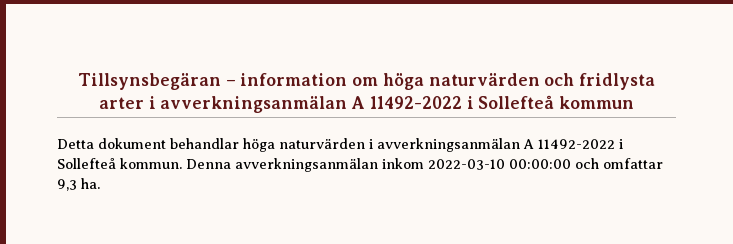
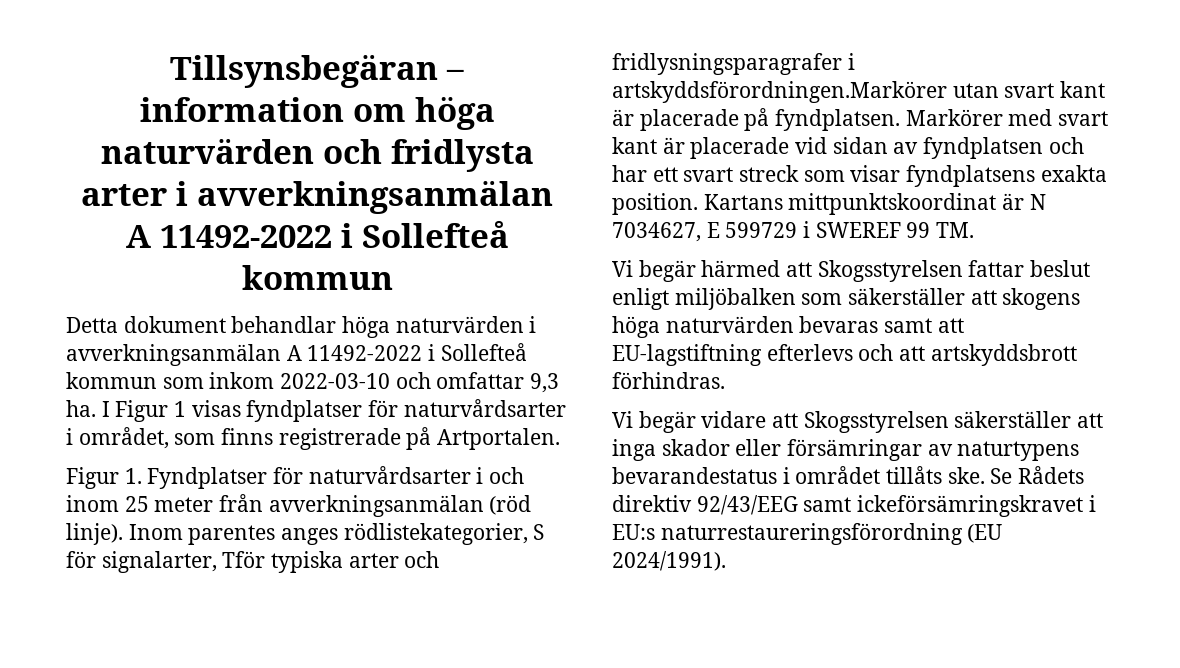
- Detta dokument behandlar höga naturvärden i avverkningsanmälan A 11492-2022 i Sollefteå kommun. Denna avverkningsanmälan inkom 2022-03-10 00:00:00 och omfattar 9,3 ha.
+ Detta dokument behandlar höga naturvärden i avverkningsanmälan A 11492-2022 i Sollefteå kommun som inkom 2022-03-10 och omfattar 9,3 ha.
+ I Figur 1 visas fyndplatser för naturvårdsarter i området, som finns registrerade på Artportalen.
+ Figur 1. Fyndplatser för naturvårdsarter i och inom 25 meter från avverkningsanmälan (röd linje). Inom parentes anges rödlistekategorier, S för signalarter, Tför typiska arter och fridlysningsparagrafer i artskyddsförordningen.Markörer utan svart kant är placerade på fyndplatsen. Markörer med svart kant är placerade vid sidan av fyndplatsen och har ett svart streck som visar fyndplatsens exakta position. Kartans mittpunktskoordinat är N 7034627, E 599729 i SWEREF 99 TM.
+ Vi begär härmed att Skogsstyrelsen fattar beslut enligt miljöbalken som säkerställer att skogens höga naturvärden bevaras samt att EU-lagstiftning efterlevs och att artskyddsbrott förhindras.
+ Vi begär vidare att Skogsstyrelsen säkerställer att inga skador eller försämringar av naturtypens bevarandestatus i området tillåts ske. Se Rådets direktiv 92/43/EEG samt ickeförsämringskravet i EU:s naturrestaureringsförordning (EU 2024/1991).

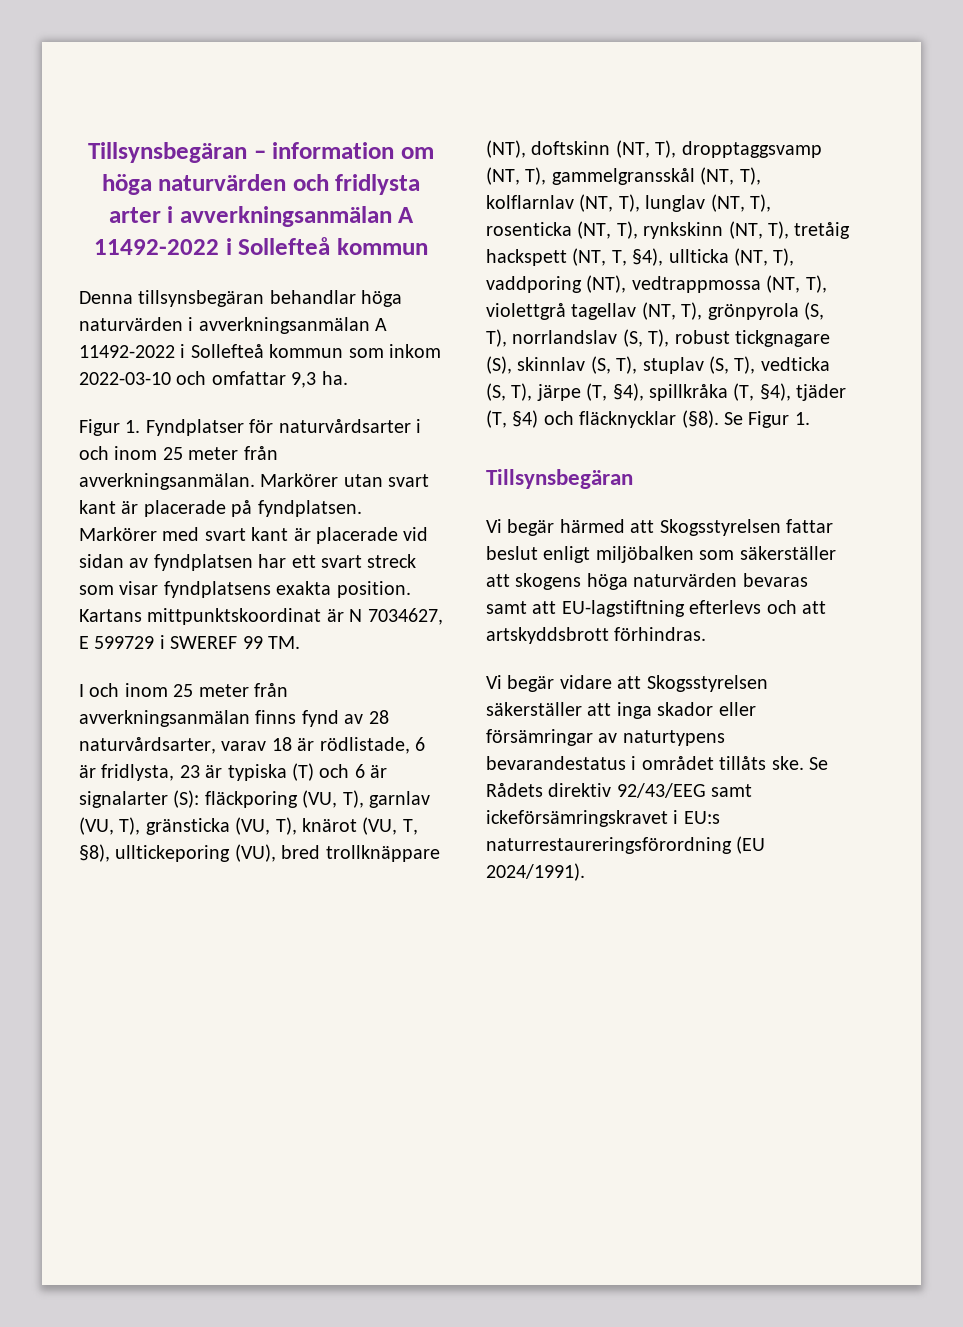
- Detta dokument behandlar höga naturvärden i avverkningsanmälan A 11492-2022 i Sollefteå kommun som inkom 2022-03-10 och omfattar 9,3 ha. I Figur 1 visas fyndplatser för naturvårdsarter i området, som finns registrerade på Artportalen.
+ Denna tillsynsbegäran behandlar höga naturvärden i avverkningsanmälan A 11492-2022 i Sollefteå kommun som inkom 2022-03-10 och omfattar 9,3 ha.
- Figur 1. Fyndplatser för naturvårdsarter i och inom 25 meter från avverkningsanmälan (röd linje). Inom parentes anges rödlistekategorier, S för signalarter, Tför typiska arter och fridlysningsparagrafer i artskyddsförordningen.Markörer utan svart kant är placerade på fyndplatsen.
+ Figur 1. Fyndplatser för naturvårdsarter i och inom 25 meter från avverkningsanmälan. Markörer utan svart kant är placerade på fyndplatsen.
- Markörer med svart kant är placerade vid sidan av fyndplatsen och har ett svart streck som visar fyndplatsens exakta position.
+ Markörer med svart kant är placerade vid sidan av fyndplatsen har ett svart streck som visar fyndplatsens exakta position.
+ I och inom 25 meter från avverkningsanmälan finns fynd av 28 naturvårdsarter, varav 18 är rödlistade, 6 är fridlysta, 23 är typiska (T) och 6 är signalarter (S): fläckporing (VU, T), garnlav (VU, T), gränsticka (VU, T), knärot (VU, T, §8), ulltickeporing (VU), bred trollknäppare (NT), doftskinn (NT, T), dropptaggsvamp (NT, T), gammelgransskål (NT, T), kolflarnlav (NT, T), lunglav (NT, T), rosenticka (NT, T), rynkskinn (NT, T), tretåig hackspett (NT, T, §4), ullticka (NT, T), vaddporing (NT), vedtrappmossa (NT, T), violettgrå tagellav (NT, T), grönpyrola (S, T), norrlandslav (S, T), robust tickgnagare (S), skinnlav (S, T), stuplav (S, T), vedticka (S, T), järpe (T, §4), spillkråka (T, §4), tjäder (T, §4) och fläcknycklar (§8). Se Figur 1.
+ Tillsynsbegäran

